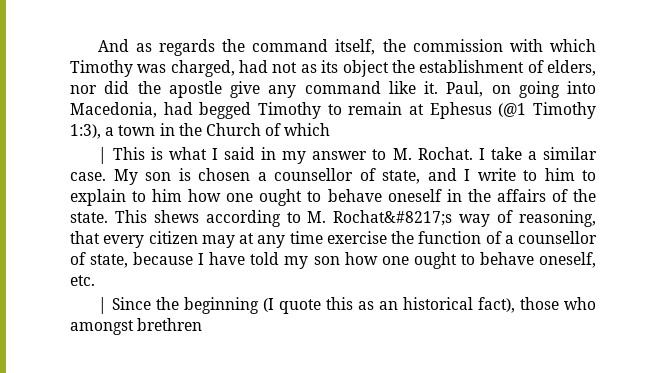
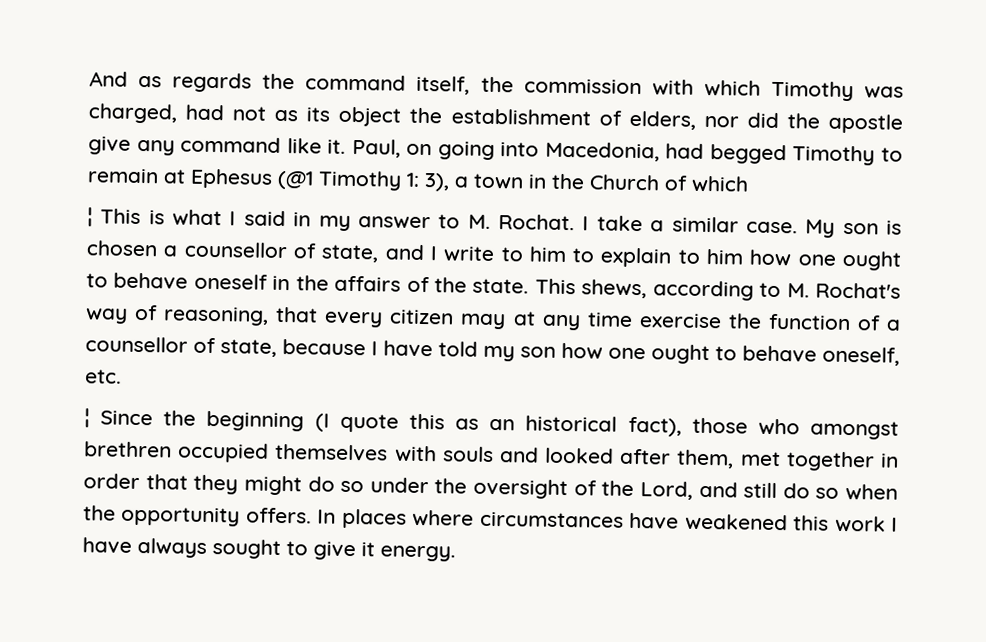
- Paul, on going into Macedonia, had begged Timothy to remain at Ephesus (@1 Timothy 1:3), a town in the Church of which
+ Paul, on going into Macedonia, had begged Timothy to remain at Ephesus (@1 Timothy 1: 3), a town in the Church of which
- | This is what I said in my answer to M. Rochat.
+ ¦ This is what I said in my answer to M. Rochat.
- This shews according to M. Rochat&#8217;s way of reasoning, that every citizen may at any time exercise the function of a counsellor of state, because I have told my son how one ought to behave oneself, etc.
+ This shews, according to M. Rochat's way of reasoning, that every citizen may at any time exercise the function of a counsellor of state, because I have told my son how one ought to behave oneself, etc.
- | Since the beginning (I quote this as an historical fact), those who amongst brethren
+ ¦ Since the beginning (I quote this as an historical fact), those who amongst brethren occupied themselves with souls and looked after them, met together in order that they might do so under the oversight of the Lord, and still do so when the opportunity offers. In places where circumstances have weakened this work I have always sought to give it energy.

